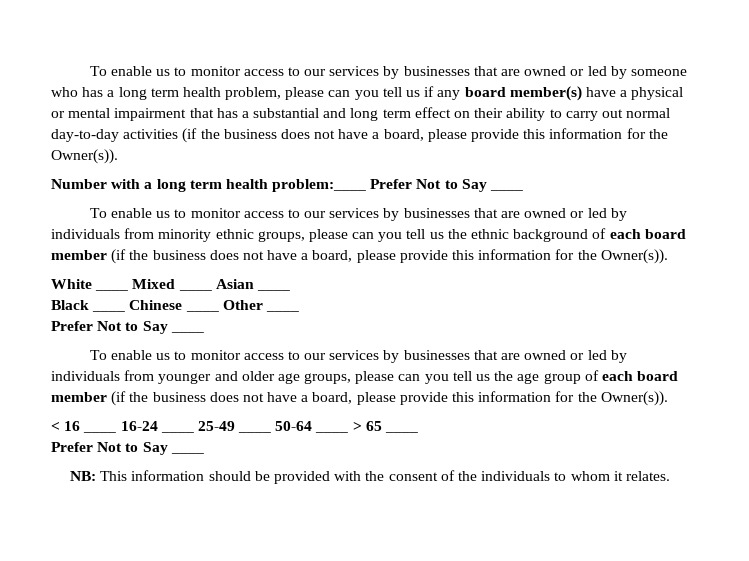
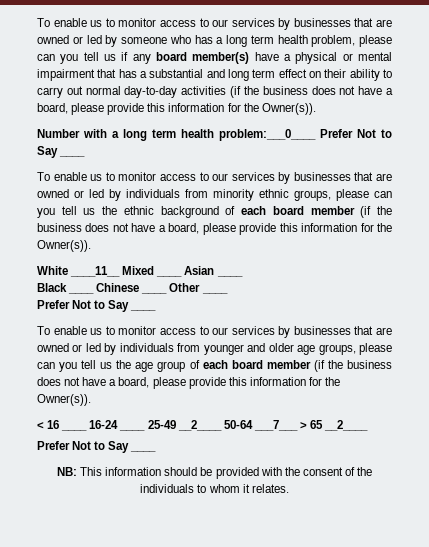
- Number with a long term health problem:____ Prefer Not to Say ____
+ Number with a long term health problem:___0____ Prefer Not to Say ____
- White ____ Mixed ____ Asian ____
+ White ____11__ Mixed ____ Asian ____
- < 16 ____ 16-24 ____ 25-49 ____ 50-64 ____ > 65 ____
+ < 16 ____ 16-24 ____ 25-49 __2____ 50-64 ___7___ > 65 __2____

